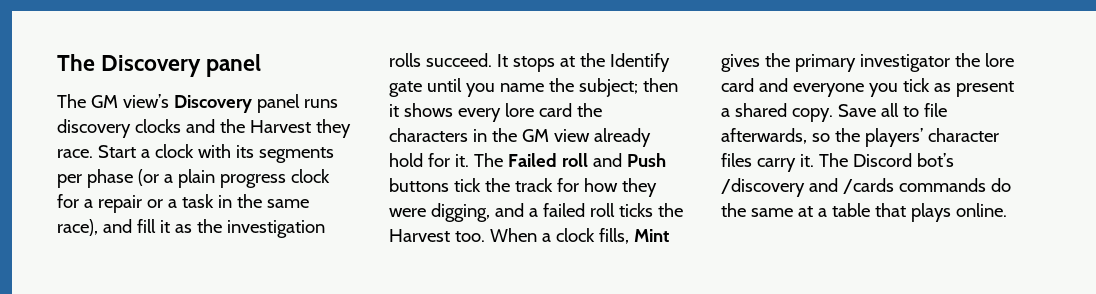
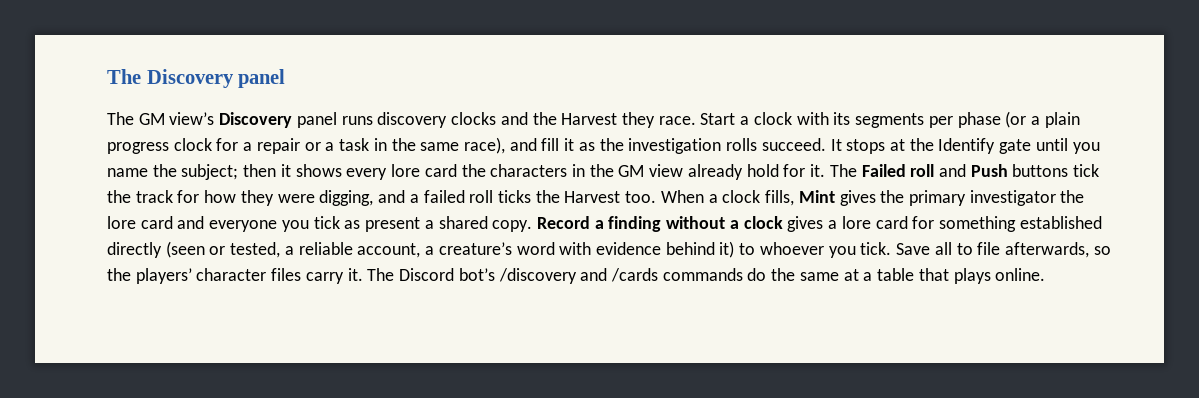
+ Record a finding without a clock gives a lore card for something established directly (seen or tested, a reliable account, a creature’s word with evidence behind it) to whoever you tick.

